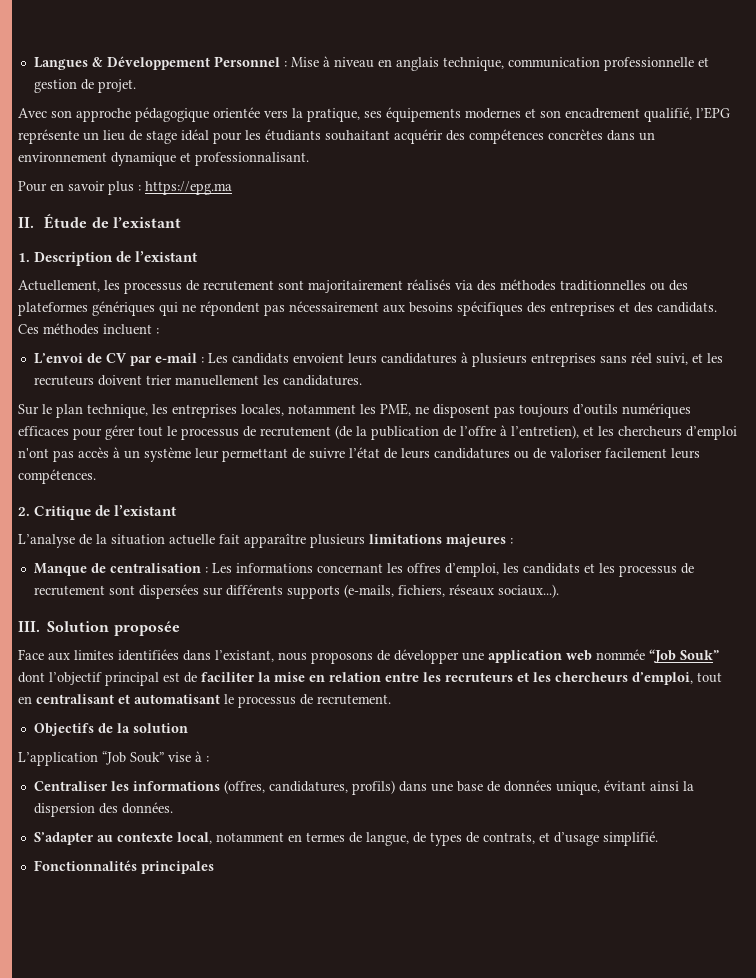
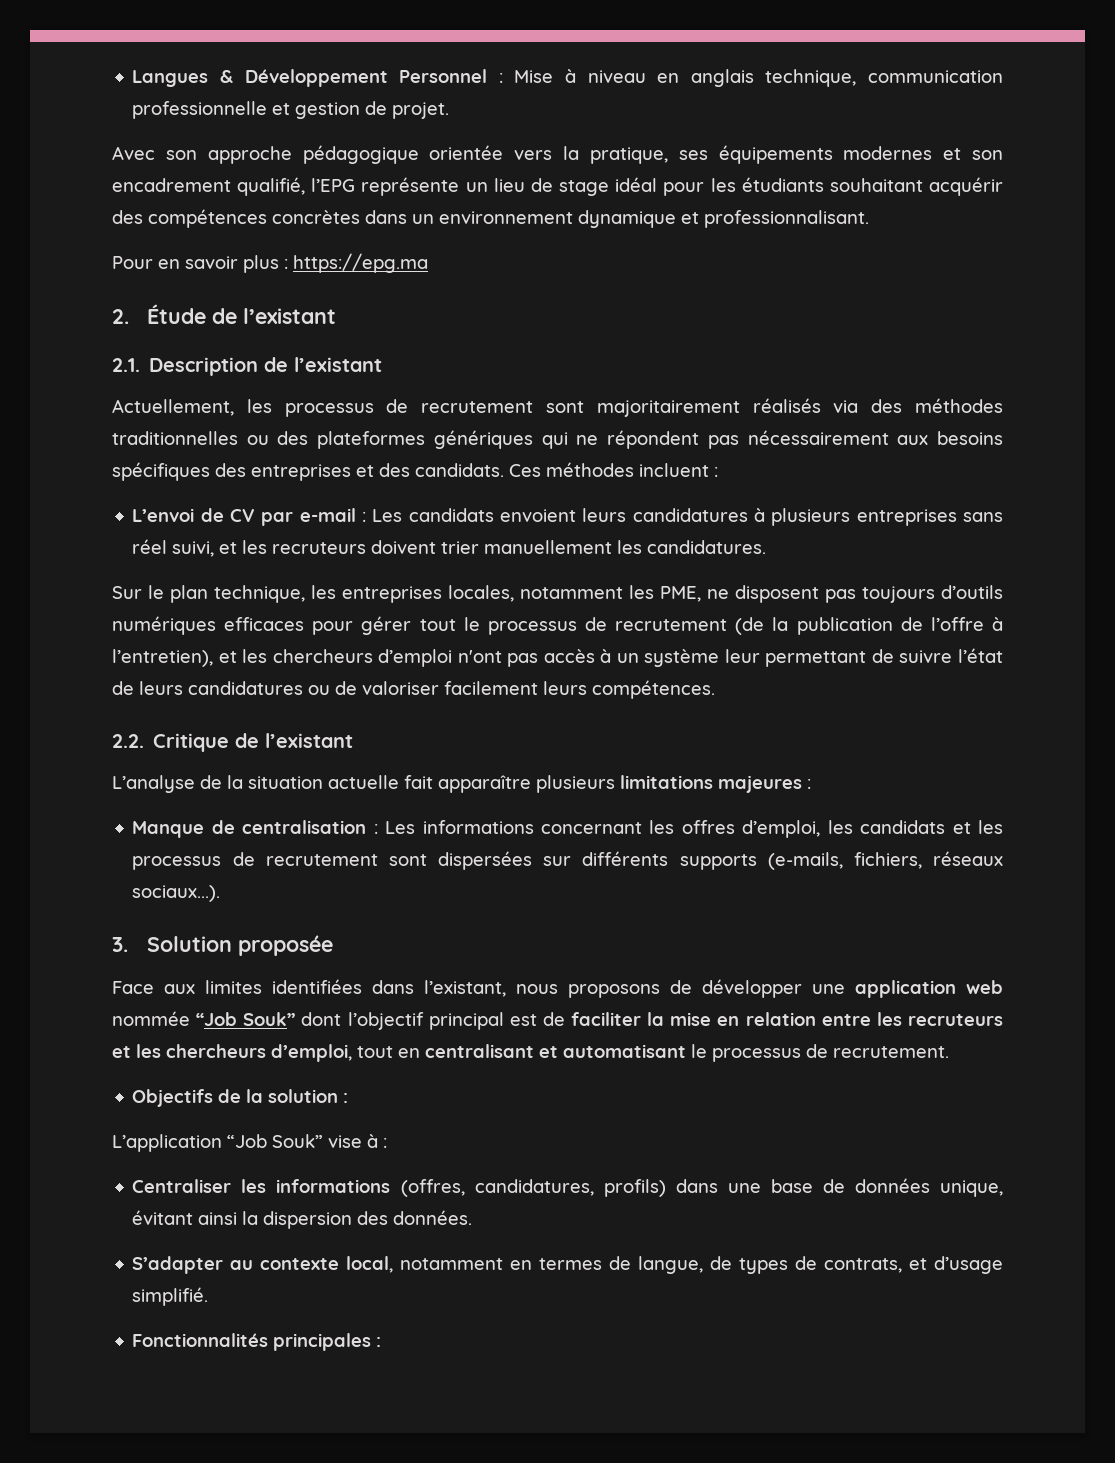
- II. Étude de l’existant
+ 2. Étude de l’existant
- 1. Description de l’existant
+ 2.1. Description de l’existant
- 2. Critique de l’existant
+ 2.2. Critique de l’existant
- III. Solution proposée
+ 3. Solution proposée
- Objectifs de la solution
+ Objectifs de la solution :
- Fonctionnalités principales
+ Fonctionnalités principales :

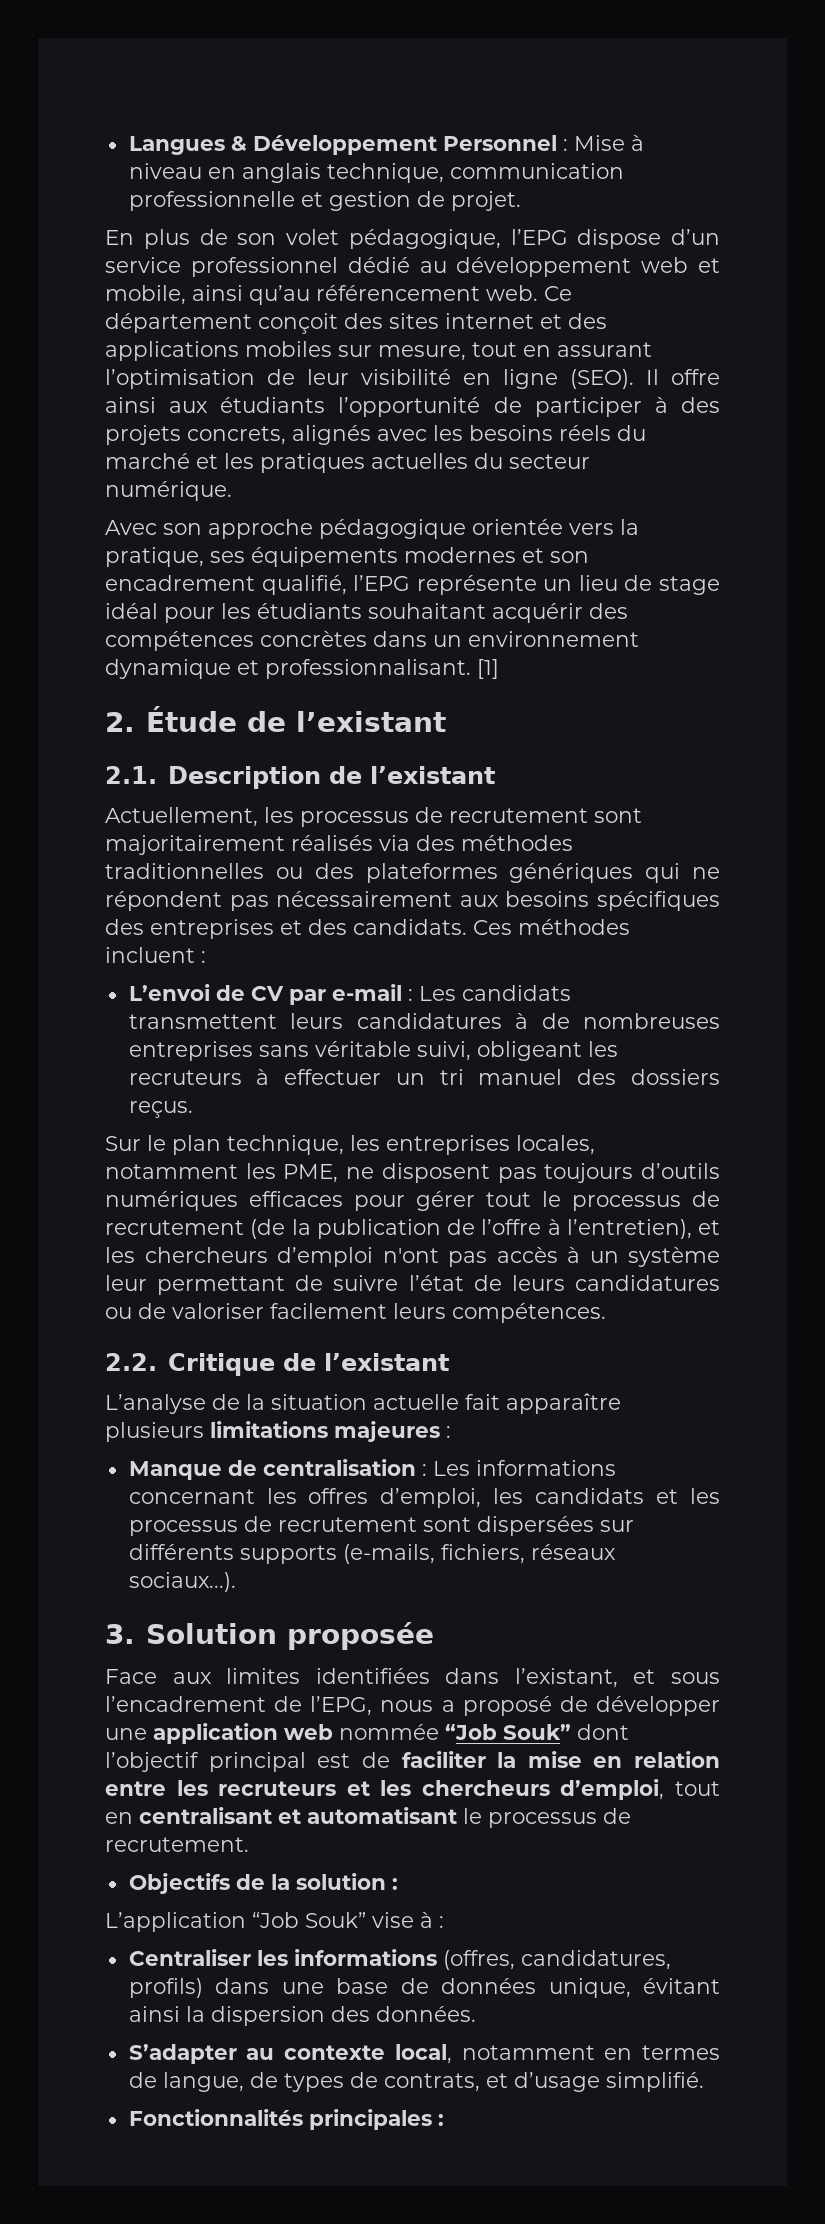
+ En plus de son volet pédagogique, l’EPG dispose d’un service professionnel dédié au développement web et mobile, ainsi qu’au référencement web. Ce département conçoit des sites internet et des applications mobiles sur mesure, tout en assurant l’optimisation de leur visibilité en ligne (SEO). Il offre ainsi aux étudiants l’opportunité de participer à des projets concrets, alignés avec les besoins réels du marché et les pratiques actuelles du secteur numérique.
- Avec son approche pédagogique orientée vers la pratique, ses équipements modernes et son encadrement qualifié, l’EPG représente un lieu de stage idéal pour les étudiants souhaitant acquérir des compétences concrètes dans un environnement dynamique et professionnalisant.
- Pour en savoir plus : https://epg.ma
+ Avec son approche pédagogique orientée vers la pratique, ses équipements modernes et son encadrement qualifié, l’EPG représente un lieu de stage idéal pour les étudiants souhaitant acquérir des compétences concrètes dans un environnement dynamique et professionnalisant. [1]
- L’envoi de CV par e-mail : Les candidats envoient leurs candidatures à plusieurs entreprises sans réel suivi, et les recruteurs doivent trier manuellement les candidatures.
+ L’envoi de CV par e-mail : Les candidats transmettent leurs candidatures à de nombreuses entreprises sans véritable suivi, obligeant les recruteurs à effectuer un tri manuel des dossiers reçus.
- Face aux limites identifiées dans l’existant, nous proposons de développer une application web nommée “Job Souk” dont l’objectif principal est de faciliter la mise en relation entre les recruteurs et les chercheurs d’emploi, tout en centralisant et automatisant le processus de recrutement.
+ Face aux limites identifiées dans l’existant, et sous l’encadrement de l’EPG, nous a proposé de développer une application web nommée “Job Souk” dont l’objectif principal est de faciliter la mise en relation entre les recruteurs et les chercheurs d’emploi, tout en centralisant et automatisant le processus de recrutement.

